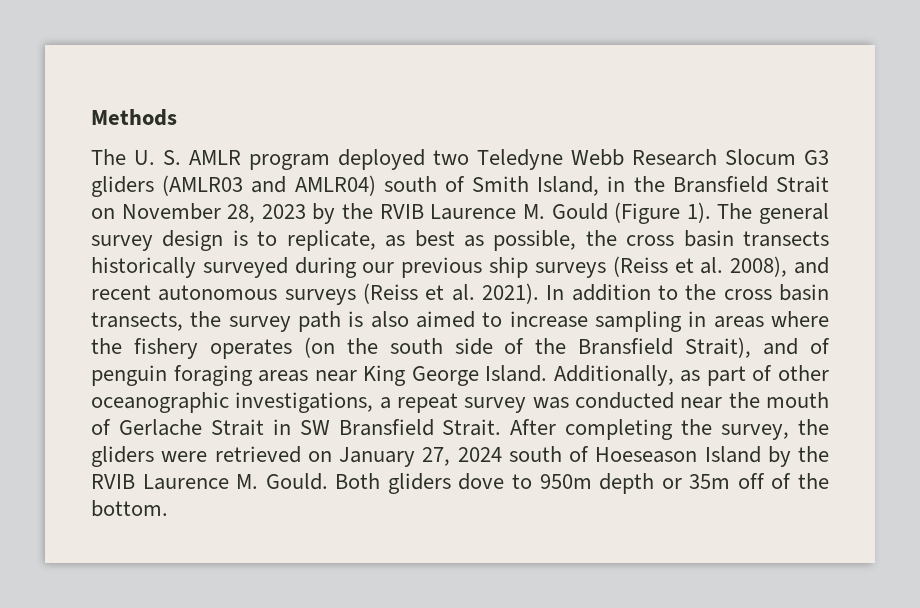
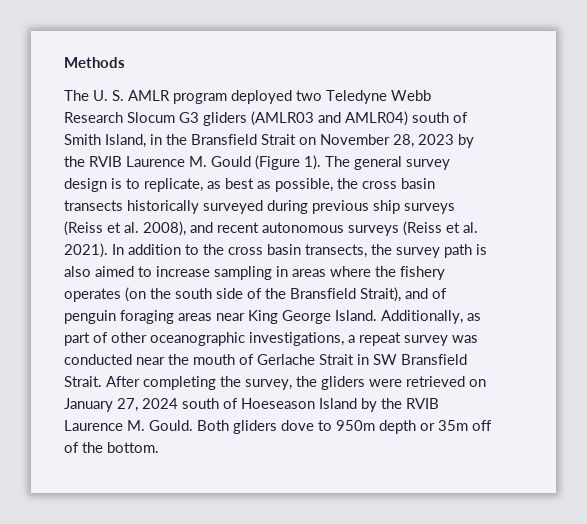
- The general survey design is to replicate, as best as possible, the cross basin transects historically surveyed during our previous ship surveys (Reiss et al. 2008), and recent autonomous surveys (Reiss et al. 2021).
+ The general survey design is to replicate, as best as possible, the cross basin transects historically surveyed during previous ship surveys (Reiss et al. 2008), and recent autonomous surveys (Reiss et al. 2021).

